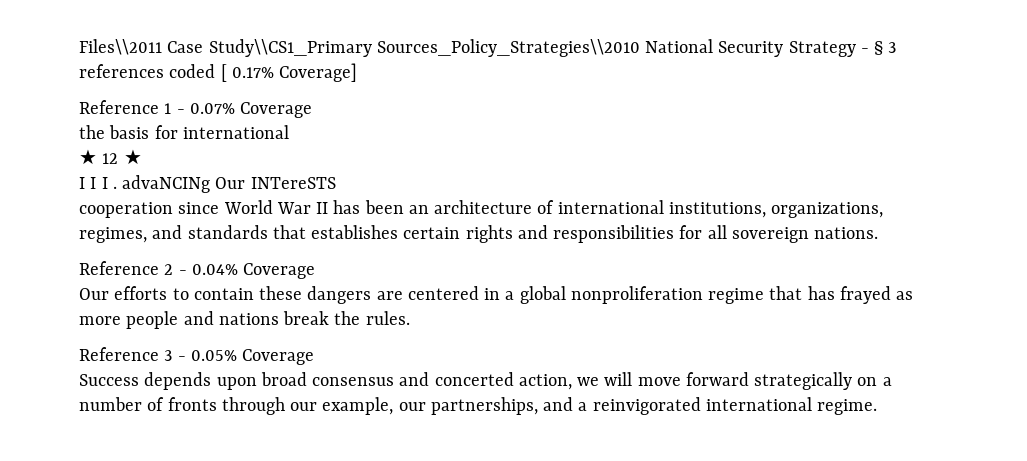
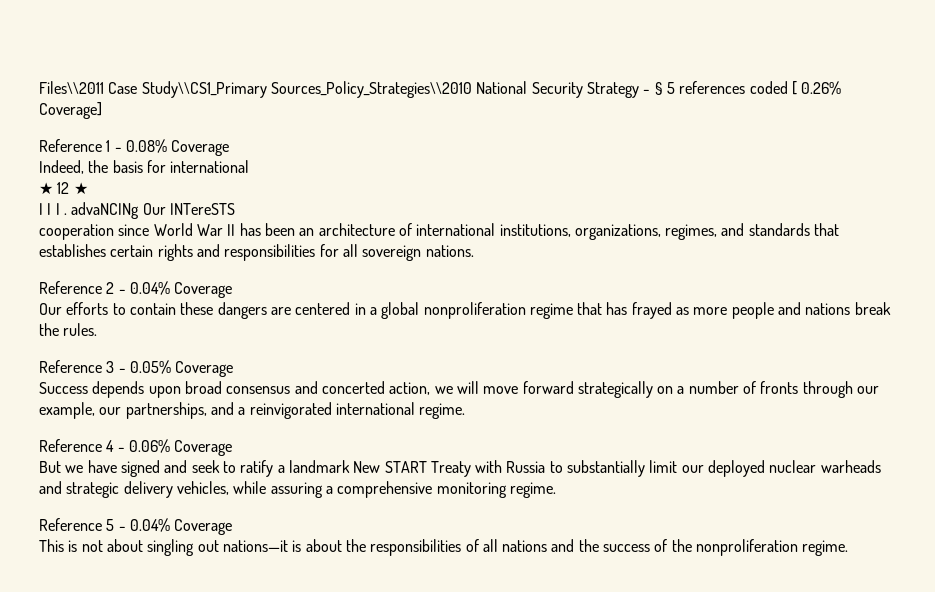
- Files\\2011 Case Study\\CS1_Primary Sources_Policy_Strategies\\2010 National Security Strategy - § 3 references coded [ 0.17% Coverage]
+ Files\\2011 Case Study\\CS1_Primary Sources_Policy_Strategies\\2010 National Security Strategy - § 5 references coded [ 0.26% Coverage]
- Reference 1 - 0.07% Coverage
- the basis for international
+ Reference 1 - 0.08% Coverage
+ Indeed, the basis for international
+ Reference 4 - 0.06% Coverage
+ But we have signed and seek to ratify a landmark New START Treaty with Russia to substantially limit our deployed nuclear warheads and strategic delivery vehicles, while assuring a comprehensive monitoring regime.
+ Reference 5 - 0.04% Coverage
+ This is not about singling out nations—it is about the responsibilities of all nations and the success of the nonproliferation regime.

